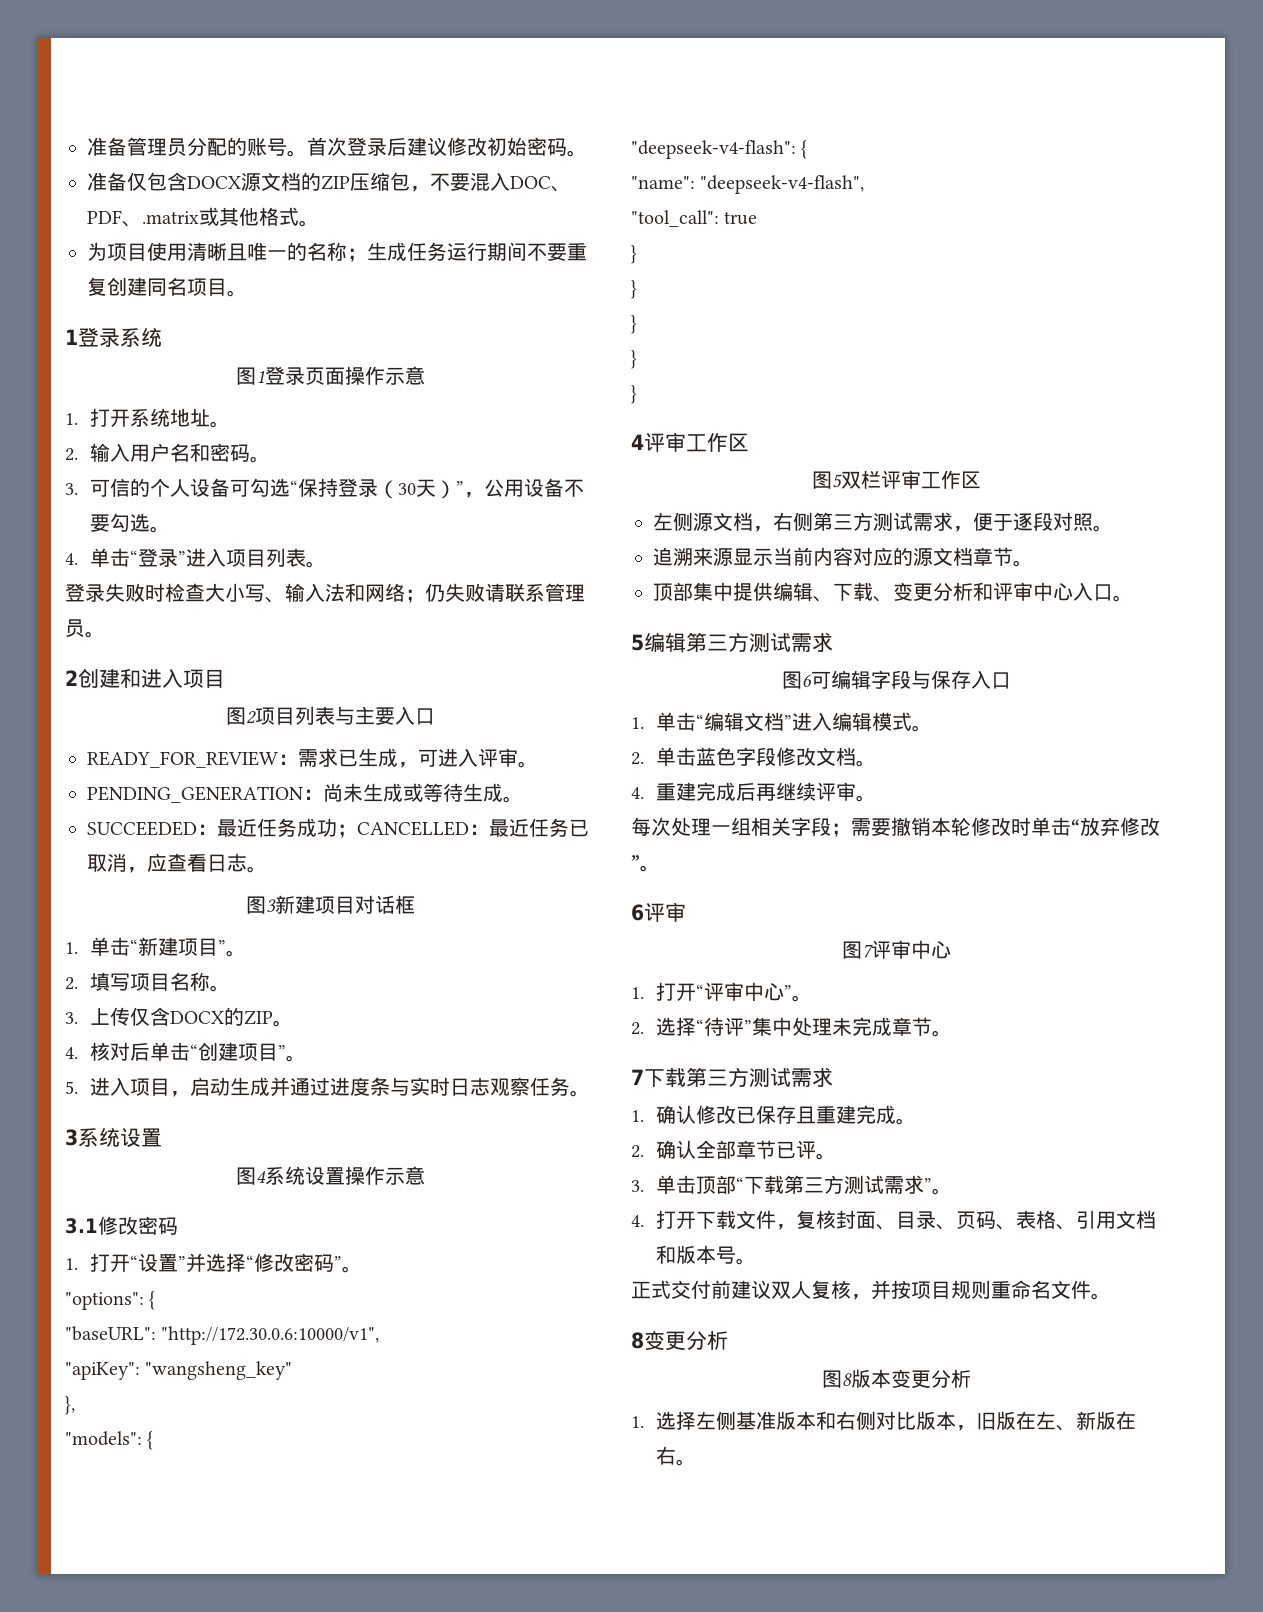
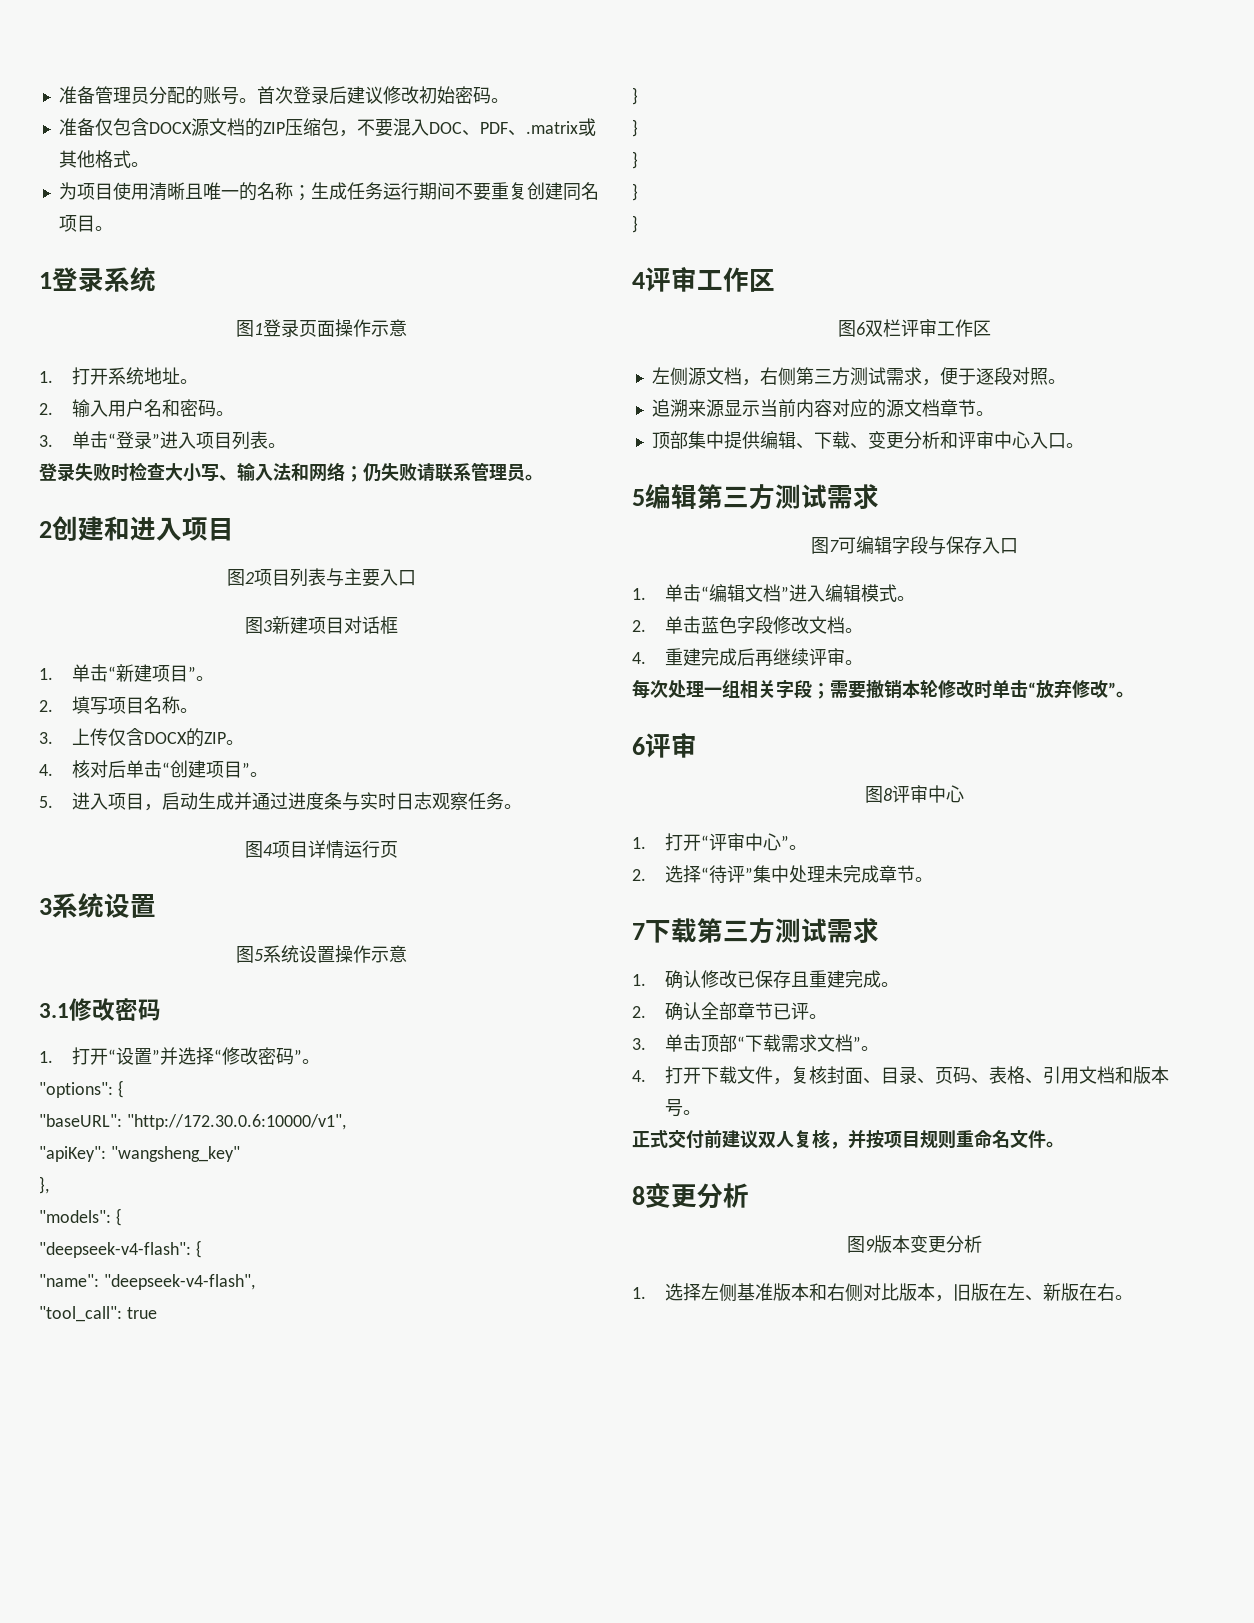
- 3.可信的个人设备可勾选“保持登录（30天）”，公用设备不要勾选。
- 4.单击“登录”进入项目列表。
+ 3.单击“登录”进入项目列表。
- READY_FOR_REVIEW：需求已生成，可进入评审。
- PENDING_GENERATION：尚未生成或等待生成。
- SUCCEEDED：最近任务成功；CANCELLED：最近任务已取消，应查看日志。
+ 图4项目详情运行页
- 图4系统设置操作示意
+ 图5系统设置操作示意
- 图5双栏评审工作区
+ 图6双栏评审工作区
- 图6可编辑字段与保存入口
+ 图7可编辑字段与保存入口
- 图7评审中心
+ 图8评审中心
- 3.单击顶部“下载第三方测试需求”。
+ 3.单击顶部“下载需求文档”。
- 图8版本变更分析
+ 图9版本变更分析

